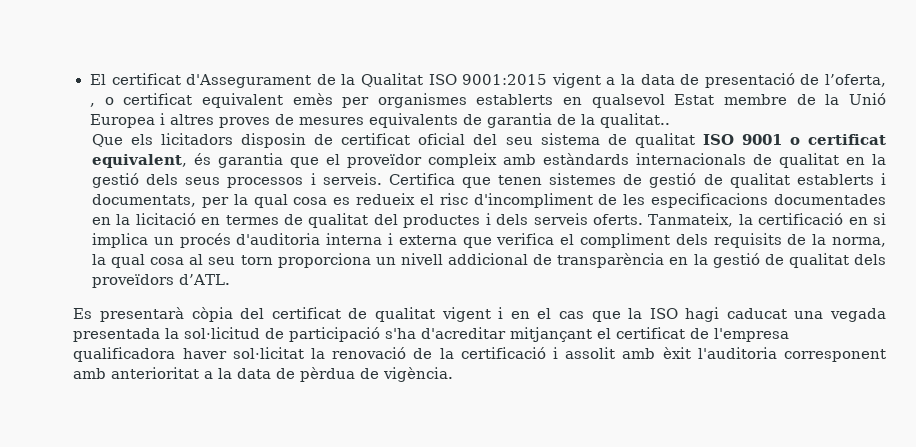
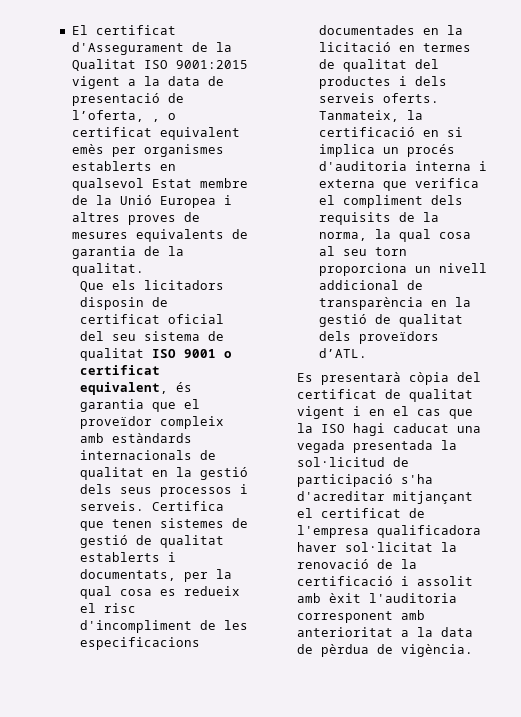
- El certificat d'Assegurament de la Qualitat ISO 9001:2015 vigent a la data de presentació de l’oferta, , o certificat equivalent emès per organismes establerts en qualsevol Estat membre de la Unió Europea i altres proves de mesures equivalents de garantia de la qualitat..
+ El certificat d'Assegurament de la Qualitat ISO 9001:2015 vigent a la data de presentació de l’oferta, , o certificat equivalent emès per organismes establerts en qualsevol Estat membre de la Unió Europea i altres proves de mesures equivalents de garantia de la qualitat.

